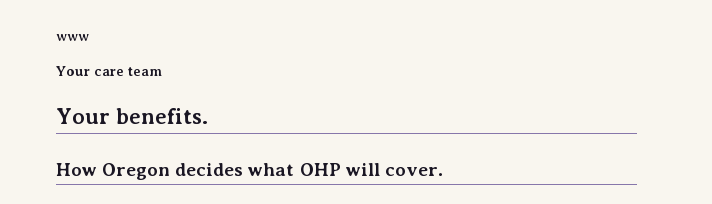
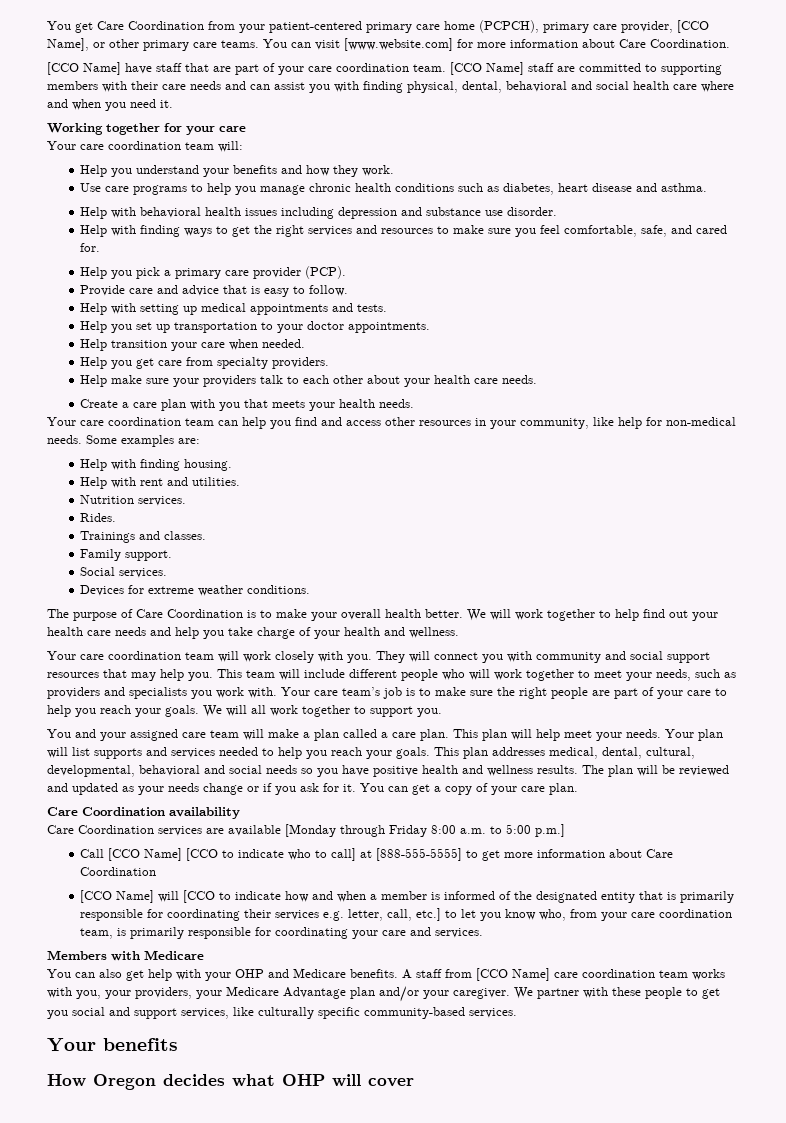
- www
- Your care team
- Your benefits.
+ You get Care Coordination from your patient-centered primary care home (PCPCH), primary care provider, [CCO Name], or other primary care teams. You can visit [www.website.com] for more information about Care Coordination.
+ [CCO Name] have staff that are part of your care coordination team. [CCO Name] staff are committed to supporting members with their care needs and can assist you with finding physical, dental, behavioral and social health care where and when you need it.
+ Working together for your care
+ Your care coordination team will:
+ Help you understand your benefits and how they work.
+ Use care programs to help you manage chronic health conditions such as diabetes, heart disease and asthma.
+ Help with behavioral health issues including depression and substance use disorder.
+ Help with finding ways to get the right services and resources to make sure you feel comfortable, safe, and cared for.
+ Help you pick a primary care provider (PCP).
+ Provide care and advice that is easy to follow.
+ Help with setting up medical appointments and tests.
+ Help you set up transportation to your doctor appointments.
+ Help transition your care when needed.
+ Help you get care from specialty providers.
+ Help make sure your providers talk to each other about your health care needs.
+ Create a care plan with you that meets your health needs.
+ Your care coordination team can help you find and access other resources in your community, like help for non-medical needs. Some examples are:
+ Help with finding housing.
+ Help with rent and utilities.
+ Nutrition services.
+ Rides.
+ Trainings and classes.
+ Family support.
+ Social services.
+ Devices for extreme weather conditions.
+ The purpose of Care Coordination is to make your overall health better. We will work together to help find out your health care needs and help you take charge of your health and wellness.
+ Your care coordination team will work closely with you. They will connect you with community and social support resources that may help you. This team will include different people who will work together to meet your needs, such as providers and specialists you work with. Your care team’s job is to make sure the right people are part of your care to help you reach your goals. We will all work together to support you.
+ You and your assigned care team will make a plan called a care plan. This plan will help meet your needs. Your plan will list supports and services needed to help you reach your goals. This plan addresses medical, dental, cultural, developmental, behavioral and social needs so you have positive health and wellness results. The plan will be reviewed and updated as your needs change or if you ask for it. You can get a copy of your care plan.
+ Care Coordination availability
+ Care Coordination services are available [Monday through Friday 8:00 a.m. to 5:00 p.m.]
+ Call [CCO Name] [CCO to indicate who to call] at [888-555-5555] to get more information about Care Coordination
+ [CCO Name] will [CCO to indicate how and when a member is informed of the designated entity that is primarily responsible for coordinating their services e.g. letter, call, etc.] to let you know who, from your care coordination team, is primarily responsible for coordinating your care and services.
+ Members with Medicare
+ You can also get help with your OHP and Medicare benefits. A staff from [CCO Name] care coordination team works with you, your providers, your Medicare Advantage plan and/or your caregiver. We partner with these people to get you social and support services, like culturally specific community-based services.
+ Your benefits
- How Oregon decides what OHP will cover.
+ How Oregon decides what OHP will cover

